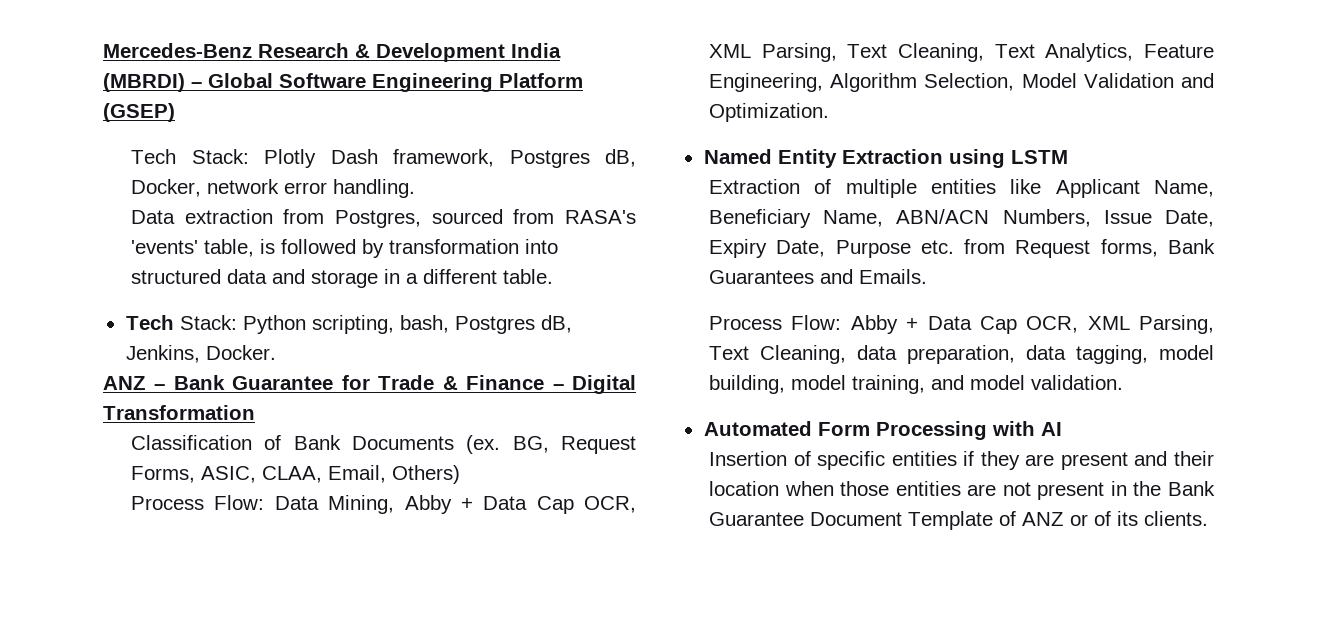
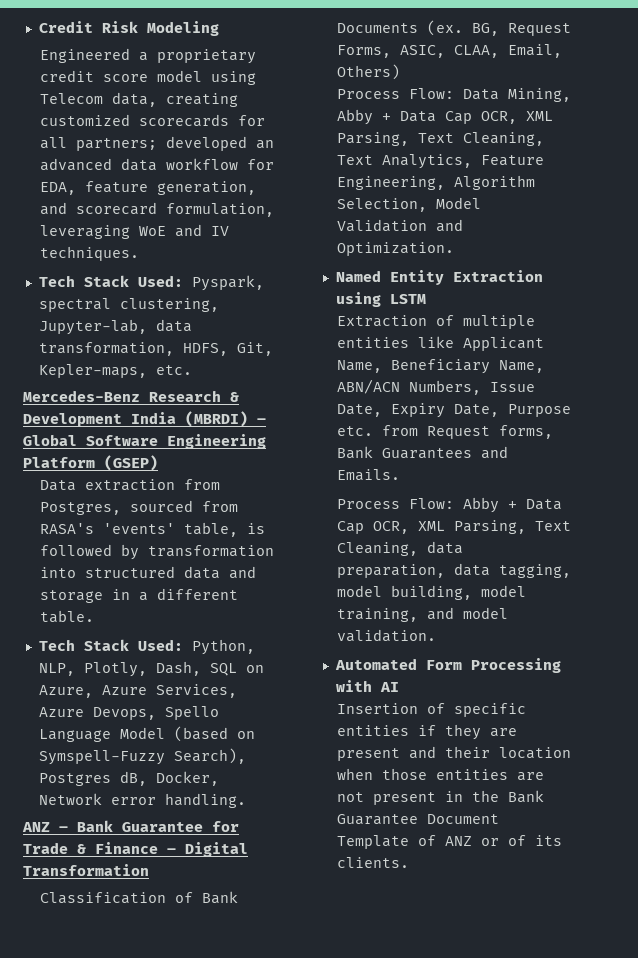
+ Credit Risk Modeling
+ Engineered a proprietary credit score model using Telecom data, creating customized scorecards for all partners; developed an advanced data workflow for EDA, feature generation, and scorecard formulation, leveraging WoE and IV techniques.
+ Tech Stack Used: Pyspark, spectral clustering, Jupyter-lab, data transformation, HDFS, Git, Kepler-maps, etc.
- Tech Stack: Plotly Dash framework, Postgres dB, Docker, network error handling.
- Tech Stack: Python scripting, bash, Postgres dB, Jenkins, Docker.
+ Tech Stack Used: Python, NLP, Plotly, Dash, SQL on Azure, Azure Services, Azure Devops, Spello Language Model (based on Symspell-Fuzzy Search), Postgres dB, Docker, Network error handling.

